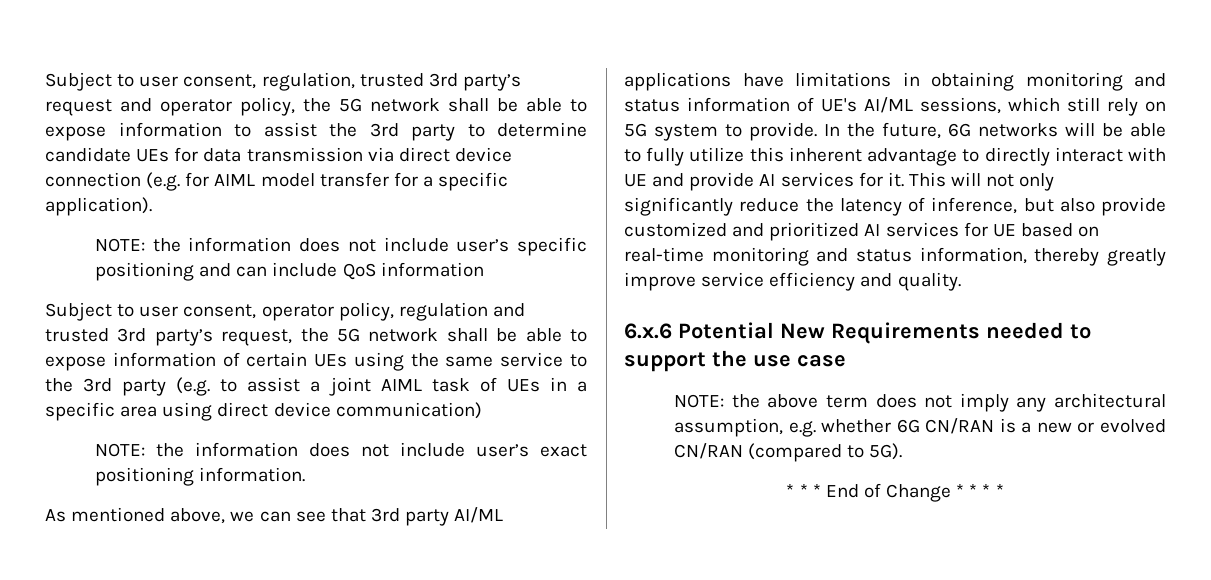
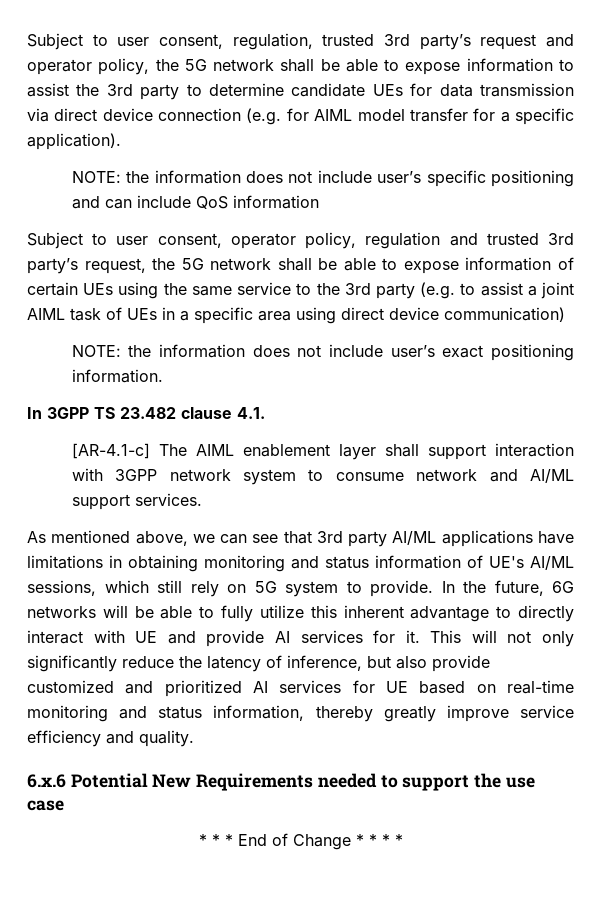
+ In 3GPP TS 23.482 clause 4.1.
+ [AR-4.1-c] The AIML enablement layer shall support interaction with 3GPP network system to consume network and AI/ML support services.
- NOTE: the above term does not imply any architectural assumption, e.g. whether 6G CN/RAN is a new or evolved CN/RAN (compared to 5G).

